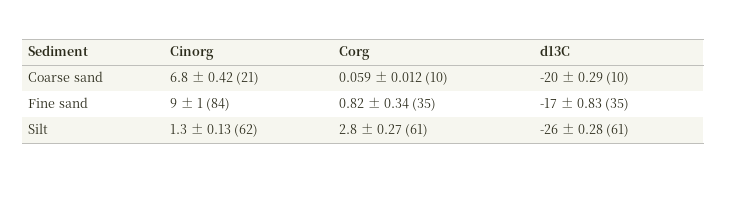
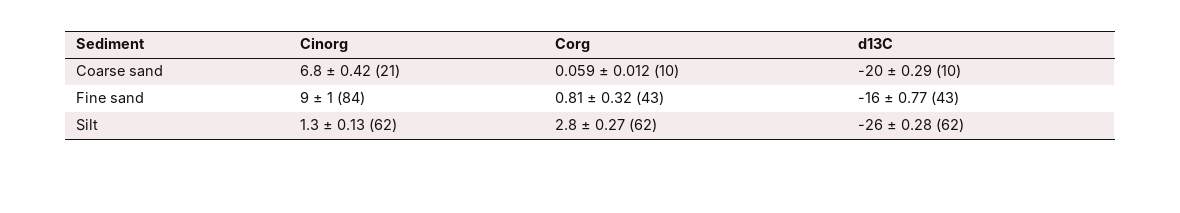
- Fine sand | 9 ± 1 (84) | 0.82 ± 0.34 (35) | -17 ± 0.83 (35)
+ Fine sand | 9 ± 1 (84) | 0.81 ± 0.32 (43) | -16 ± 0.77 (43)
- Silt | 1.3 ± 0.13 (62) | 2.8 ± 0.27 (61) | -26 ± 0.28 (61)
+ Silt | 1.3 ± 0.13 (62) | 2.8 ± 0.27 (62) | -26 ± 0.28 (62)

